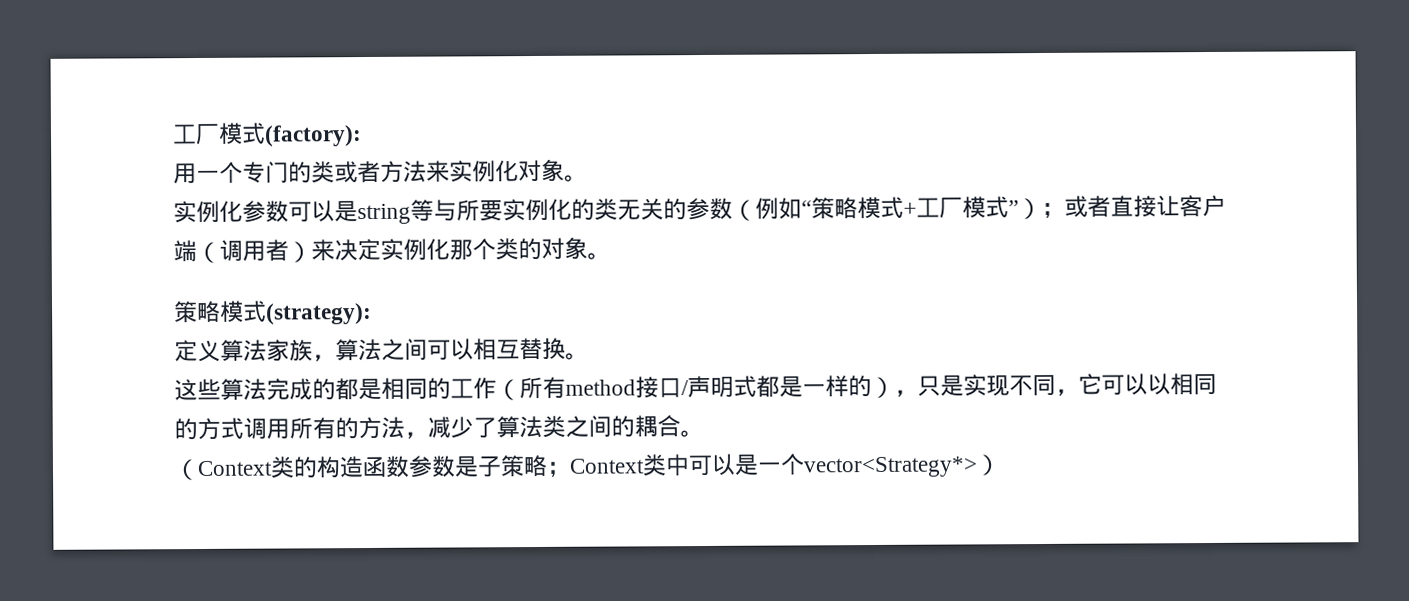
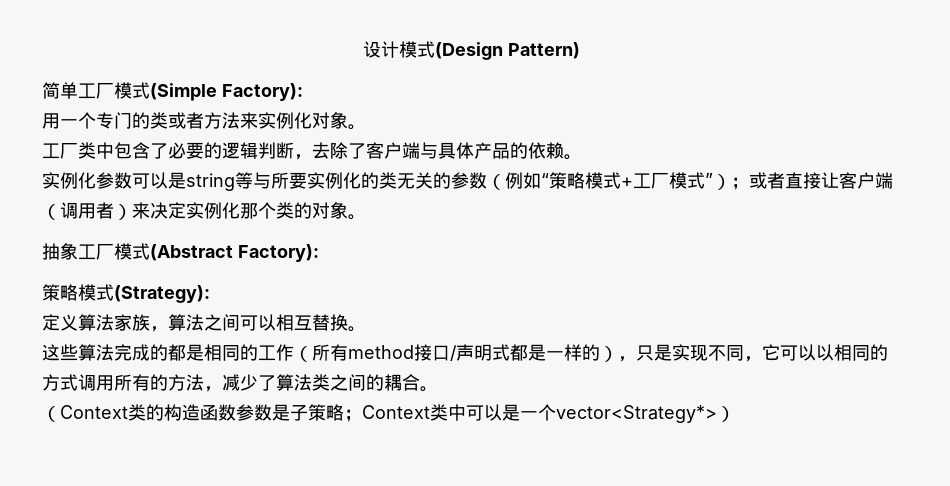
- 工厂模式(factory):
+ 设计模式(Design Pattern)
+ 简单工厂模式(Simple Factory):
+ 工厂类中包含了必要的逻辑判断，去除了客户端与具体产品的依赖。
- 策略模式(strategy):
+ 抽象工厂模式(Abstract Factory):
+ 策略模式(Strategy):

